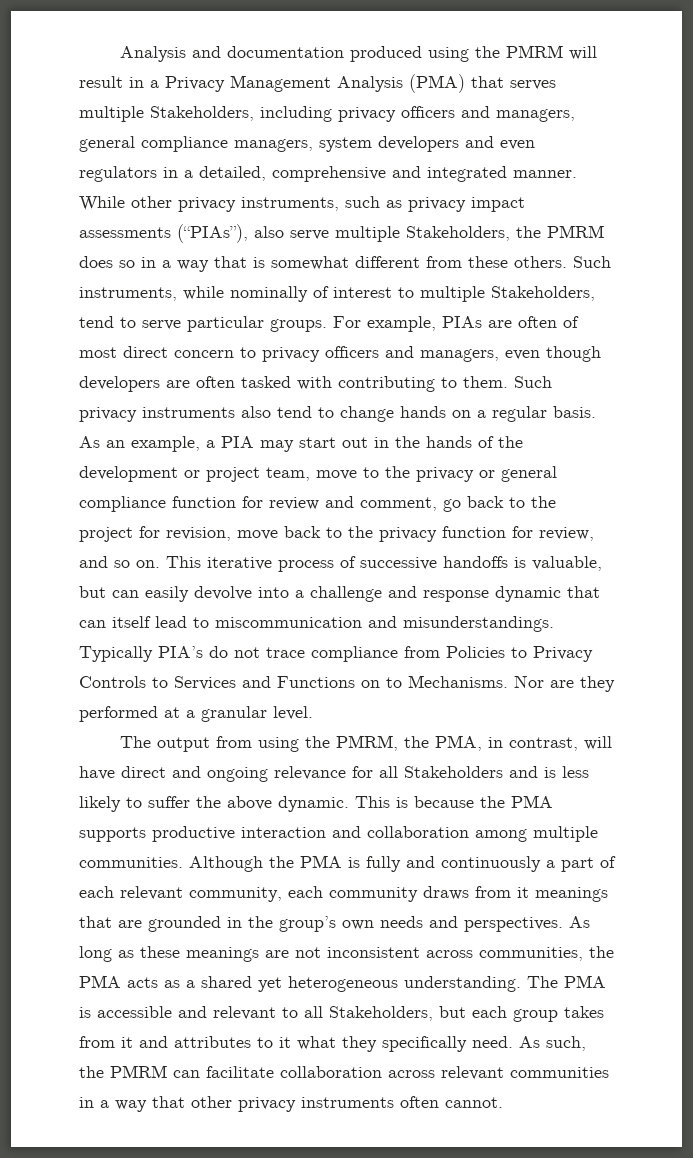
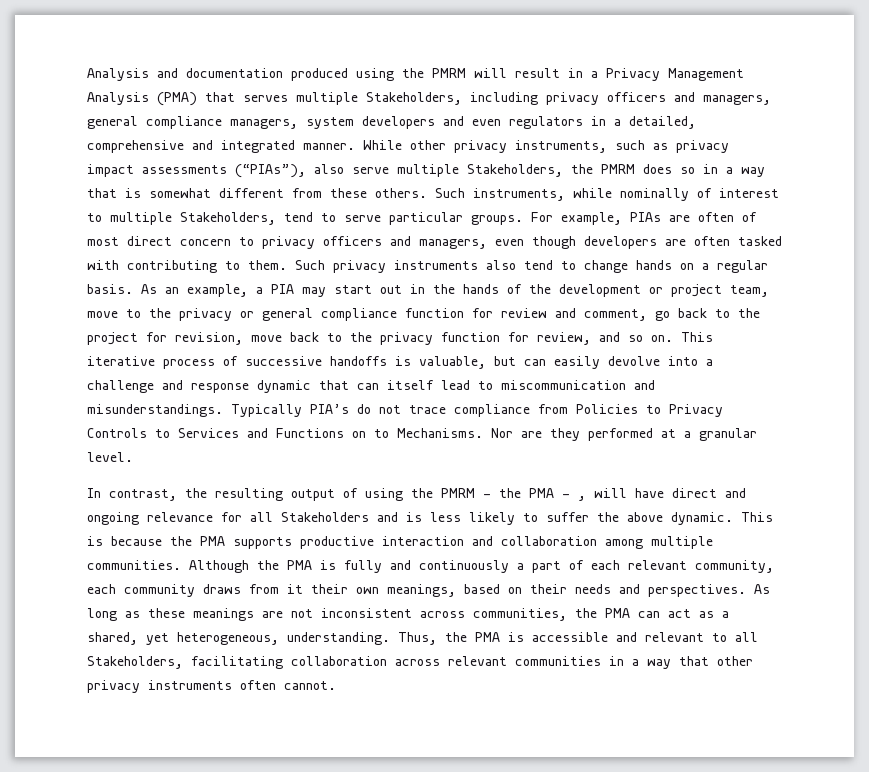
- The output from using the PMRM, the PMA, in contrast, will have direct and ongoing relevance for all Stakeholders and is less likely to suffer the above dynamic.
+ In contrast, the resulting output of using the PMRM - the PMA - , will have direct and ongoing relevance for all Stakeholders and is less likely to suffer the above dynamic.
- Although the PMA is fully and continuously a part of each relevant community, each community draws from it meanings that are grounded in the group’s own needs and perspectives.
+ Although the PMA is fully and continuously a part of each relevant community, each community draws from it their own meanings, based on their needs and perspectives.
- As long as these meanings are not inconsistent across communities, the PMA acts as a shared yet heterogeneous understanding. The PMA is accessible and relevant to all Stakeholders, but each group takes from it and attributes to it what they specifically need. As such, the PMRM can facilitate collaboration across relevant communities in a way that other privacy instruments often cannot.
+ As long as these meanings are not inconsistent across communities, the PMA can act as a shared, yet heterogeneous, understanding. Thus, the PMA is accessible and relevant to all Stakeholders, facilitating collaboration across relevant communities in a way that other privacy instruments often cannot.

